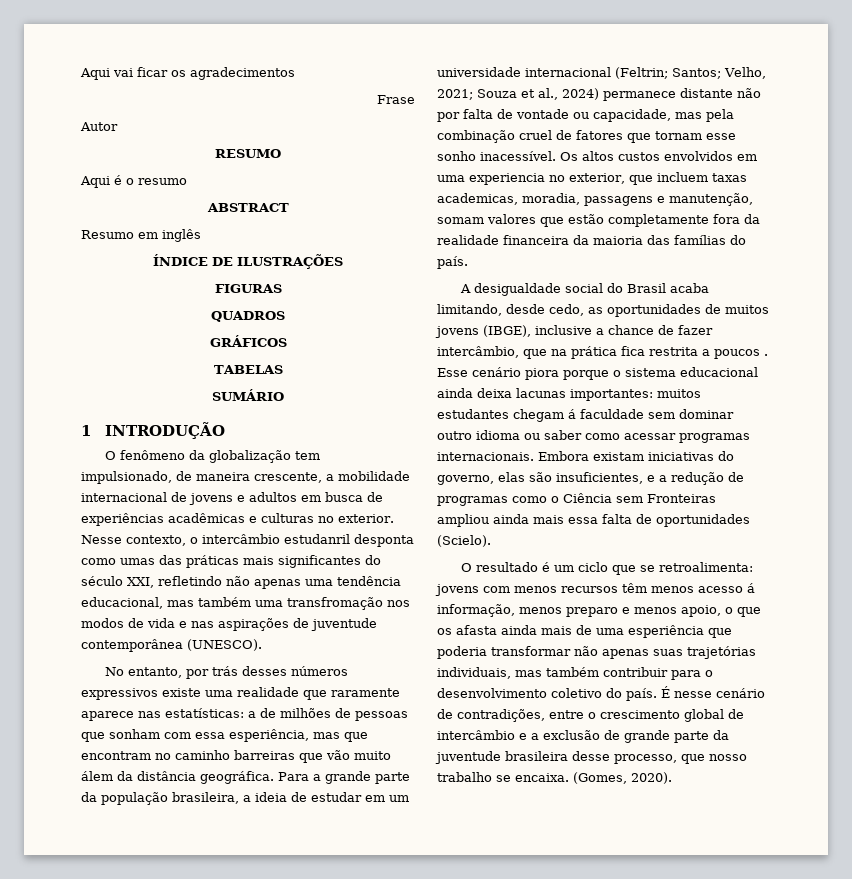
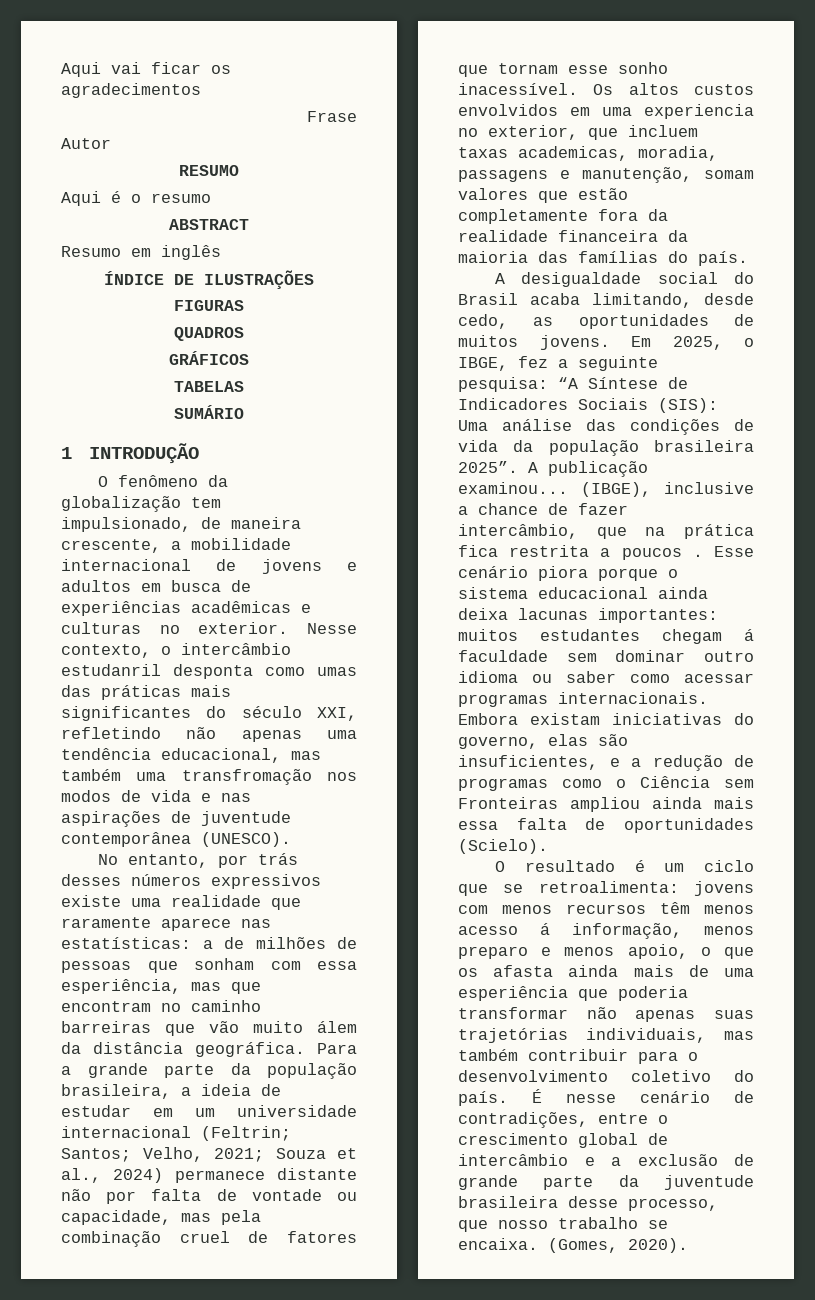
- A desigualdade social do Brasil acaba limitando, desde cedo, as oportunidades de muitos jovens (IBGE), inclusive a chance de fazer intercâmbio, que na prática fica restrita a poucos .
+ A desigualdade social do Brasil acaba limitando, desde cedo, as oportunidades de muitos jovens. Em 2025, o IBGE, fez a seguinte pesquisa: “A Síntese de Indicadores Sociais (SIS): Uma análise das condições de vida da população brasileira 2025”. A publicação examinou... (IBGE), inclusive a chance de fazer intercâmbio, que na prática fica restrita a poucos .

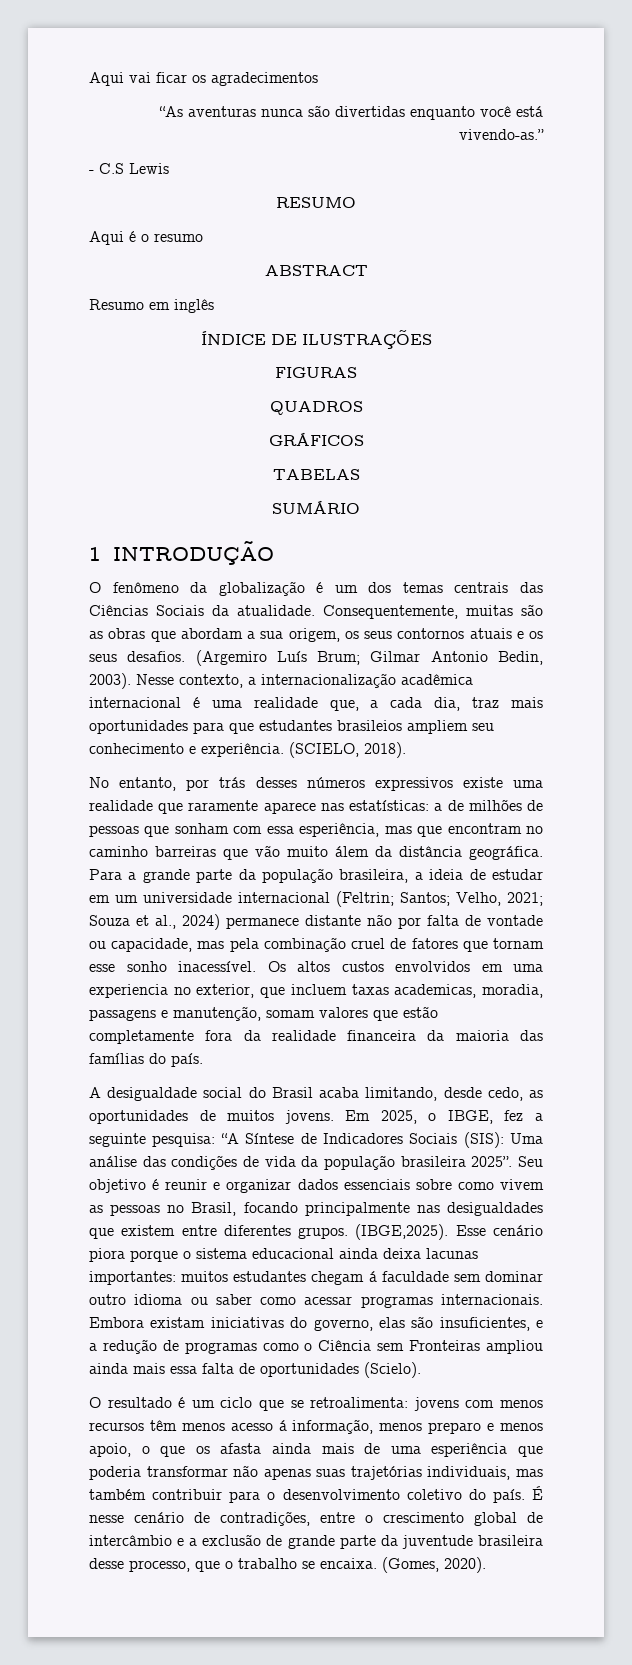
- Frase
- Autor
+ “As aventuras nunca são divertidas enquanto você está vivendo-as.”
+ - C.S Lewis
- O fenômeno da globalização tem impulsionado, de maneira crescente, a mobilidade internacional de jovens e adultos em busca de experiências acadêmicas e culturas no exterior. Nesse contexto, o intercâmbio estudanril desponta como umas das práticas mais significantes do século XXI, refletindo não apenas uma tendência educacional, mas também uma transfromação nos modos de vida e nas aspirações de juventude contemporânea (UNESCO).
+ O fenômeno da globalização é um dos temas centrais das Ciências Sociais da atualidade. Consequentemente, muitas são as obras que abordam a sua origem, os seus contornos atuais e os seus desafios. (Argemiro Luís Brum; Gilmar Antonio Bedin, 2003). Nesse contexto, a internacionalização acadêmica internacional é uma realidade que, a cada dia, traz mais oportunidades para que estudantes brasileios ampliem seu conhecimento e experiência. (SCIELO, 2018).
- A publicação examinou... (IBGE), inclusive a chance de fazer intercâmbio, que na prática fica restrita a poucos .
+ Seu objetivo é reunir e organizar dados essenciais sobre como vivem as pessoas no Brasil, focando principalmente nas desigualdades que existem entre diferentes grupos. (IBGE,2025).
- É nesse cenário de contradições, entre o crescimento global de intercâmbio e a exclusão de grande parte da juventude brasileira desse processo, que nosso trabalho se encaixa.
+ É nesse cenário de contradições, entre o crescimento global de intercâmbio e a exclusão de grande parte da juventude brasileira desse processo, que o trabalho se encaixa.

